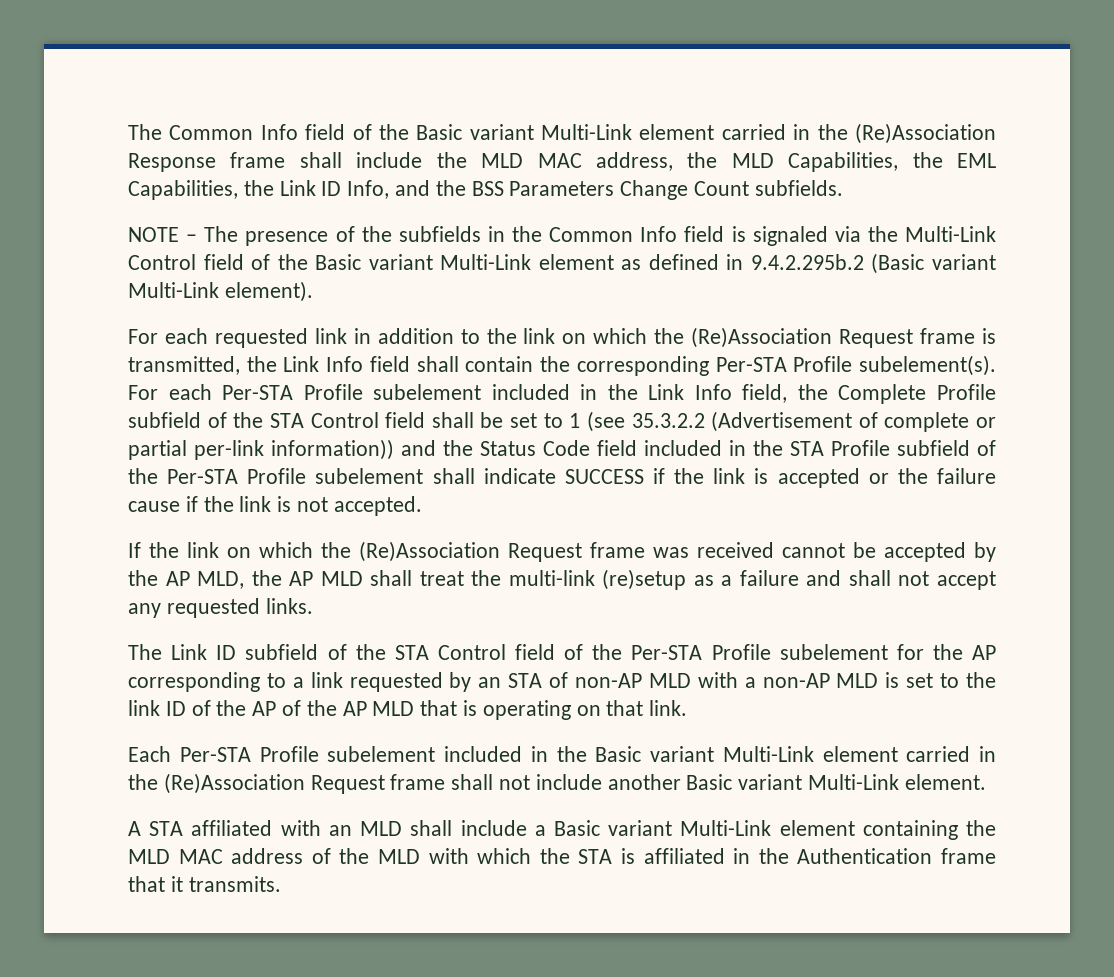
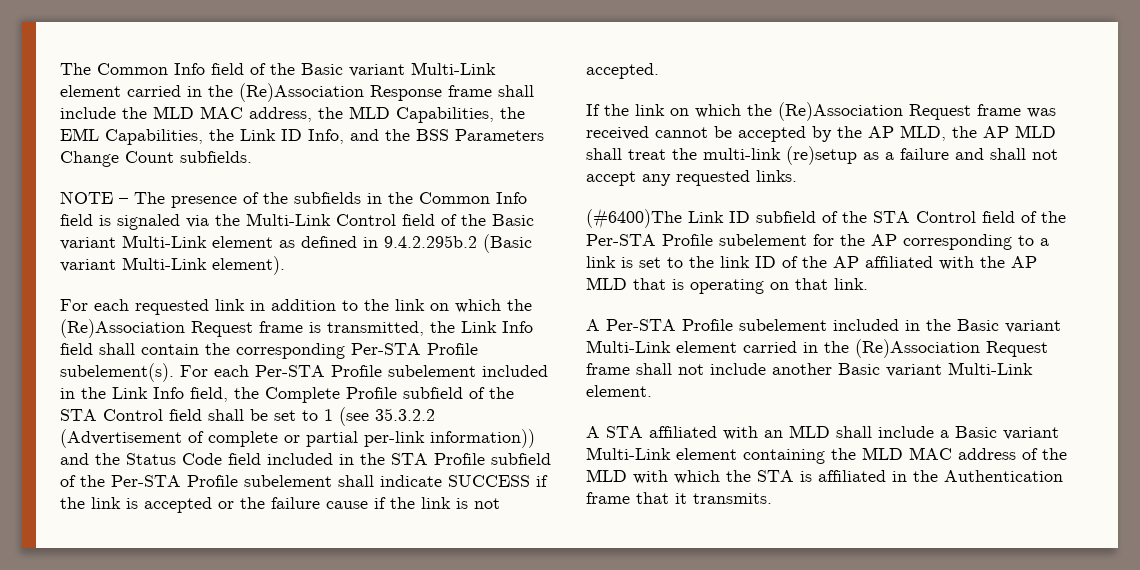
- The Link ID subfield of the STA Control field of the Per-STA Profile subelement for the AP corresponding to a link requested by an STA of non-AP MLD with a non-AP MLD is set to the link ID of the AP of the AP MLD that is operating on that link.
+ (#6400)The Link ID subfield of the STA Control field of the Per-STA Profile subelement for the AP corresponding to a link is set to the link ID of the AP affiliated with the AP MLD that is operating on that link.
- Each Per-STA Profile subelement included in the Basic variant Multi-Link element carried in the (Re)Association Request frame shall not include another Basic variant Multi-Link element.
+ A Per-STA Profile subelement included in the Basic variant Multi-Link element carried in the (Re)Association Request frame shall not include another Basic variant Multi-Link element.

